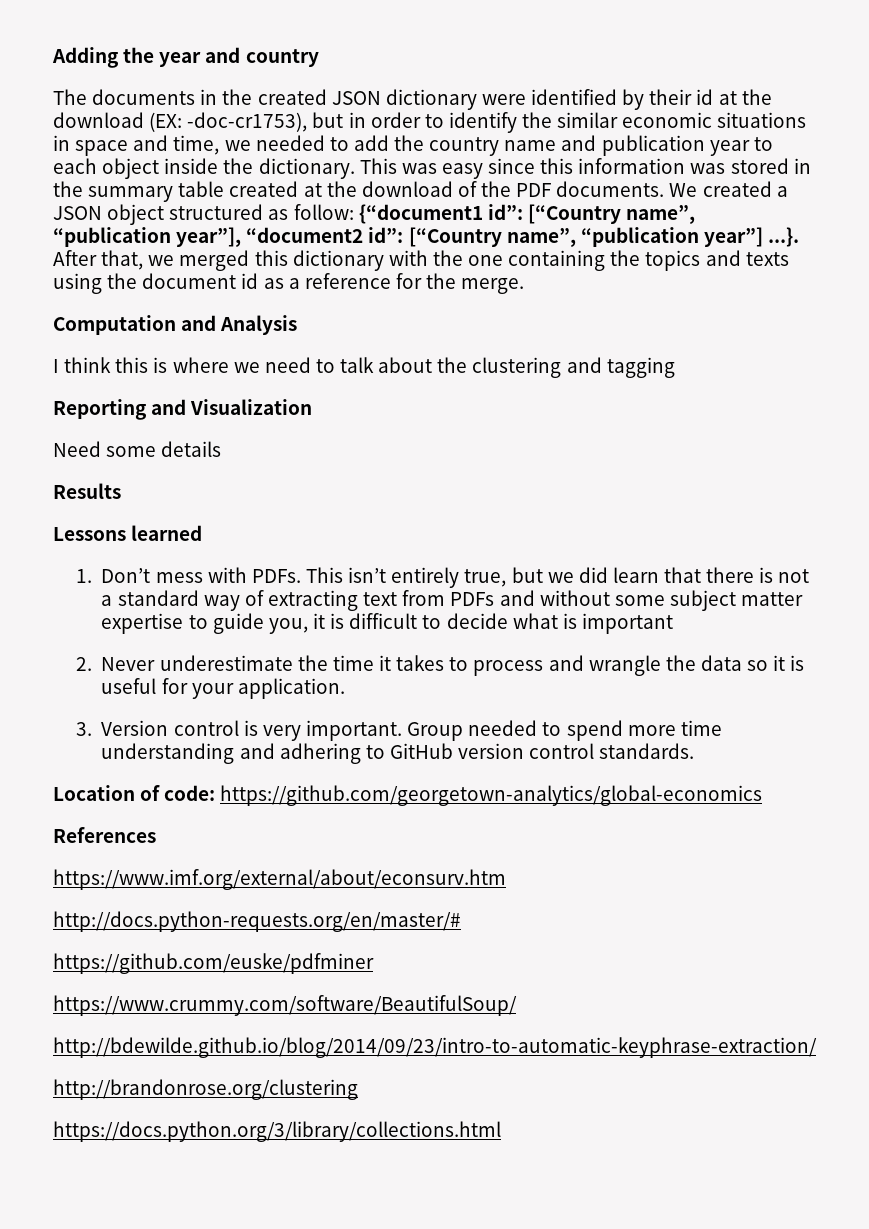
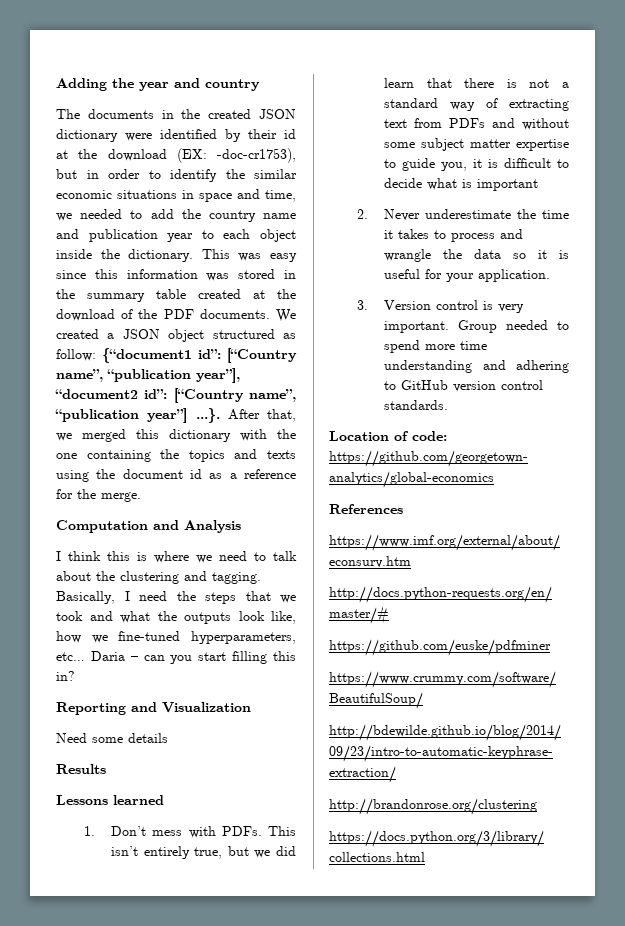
- I think this is where we need to talk about the clustering and tagging
+ I think this is where we need to talk about the clustering and tagging. Basically, I need the steps that we took and what the outputs look like, how we fine-tuned hyperparameters, etc… Daria – can you start filling this in?

